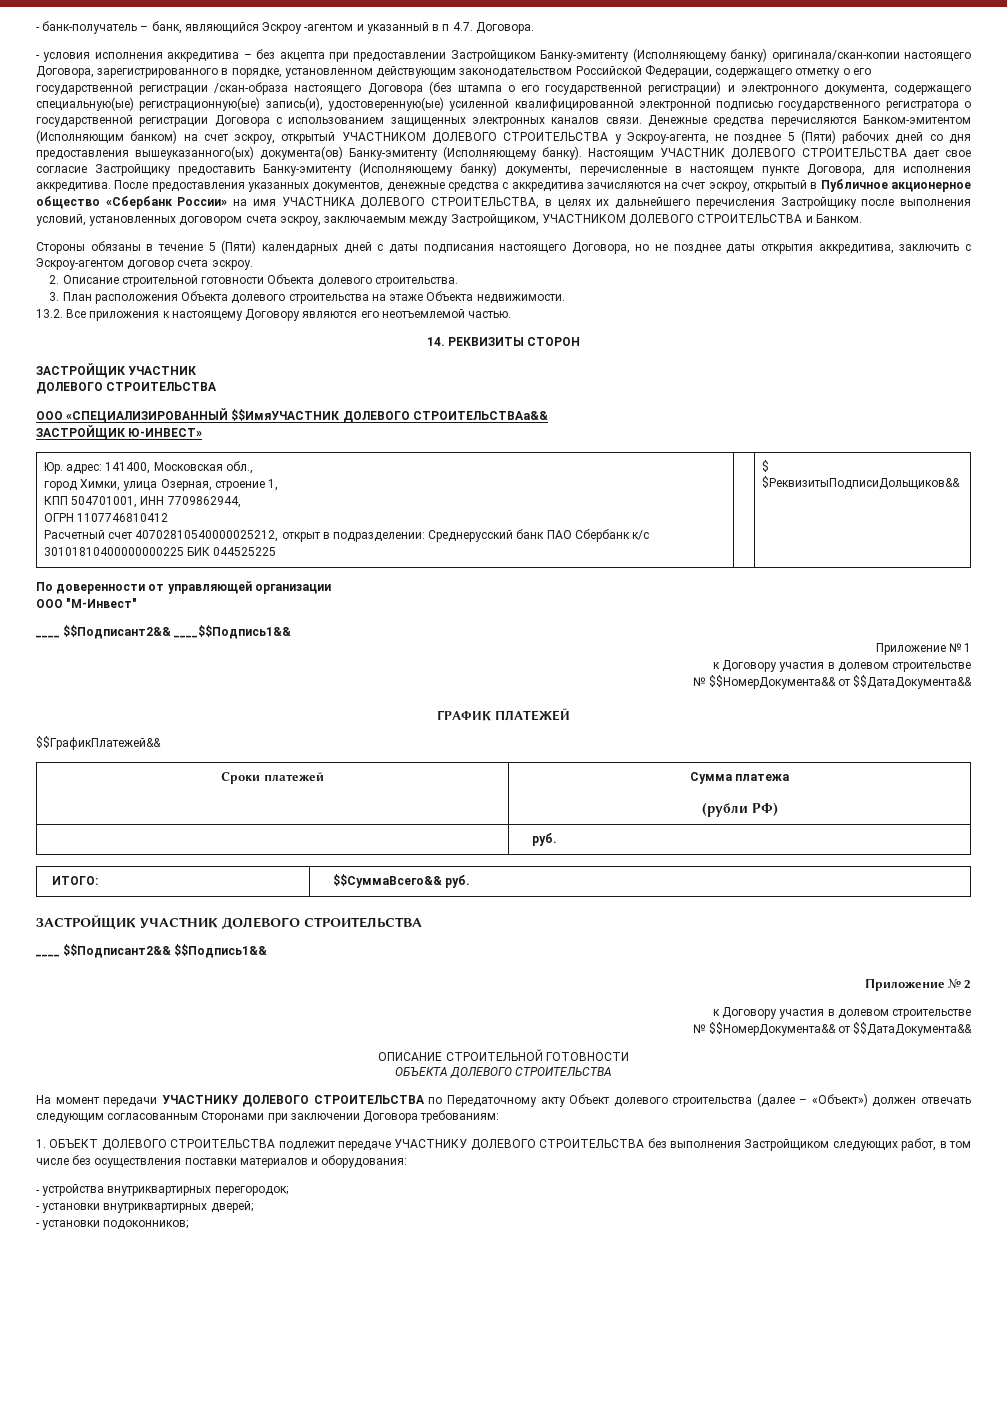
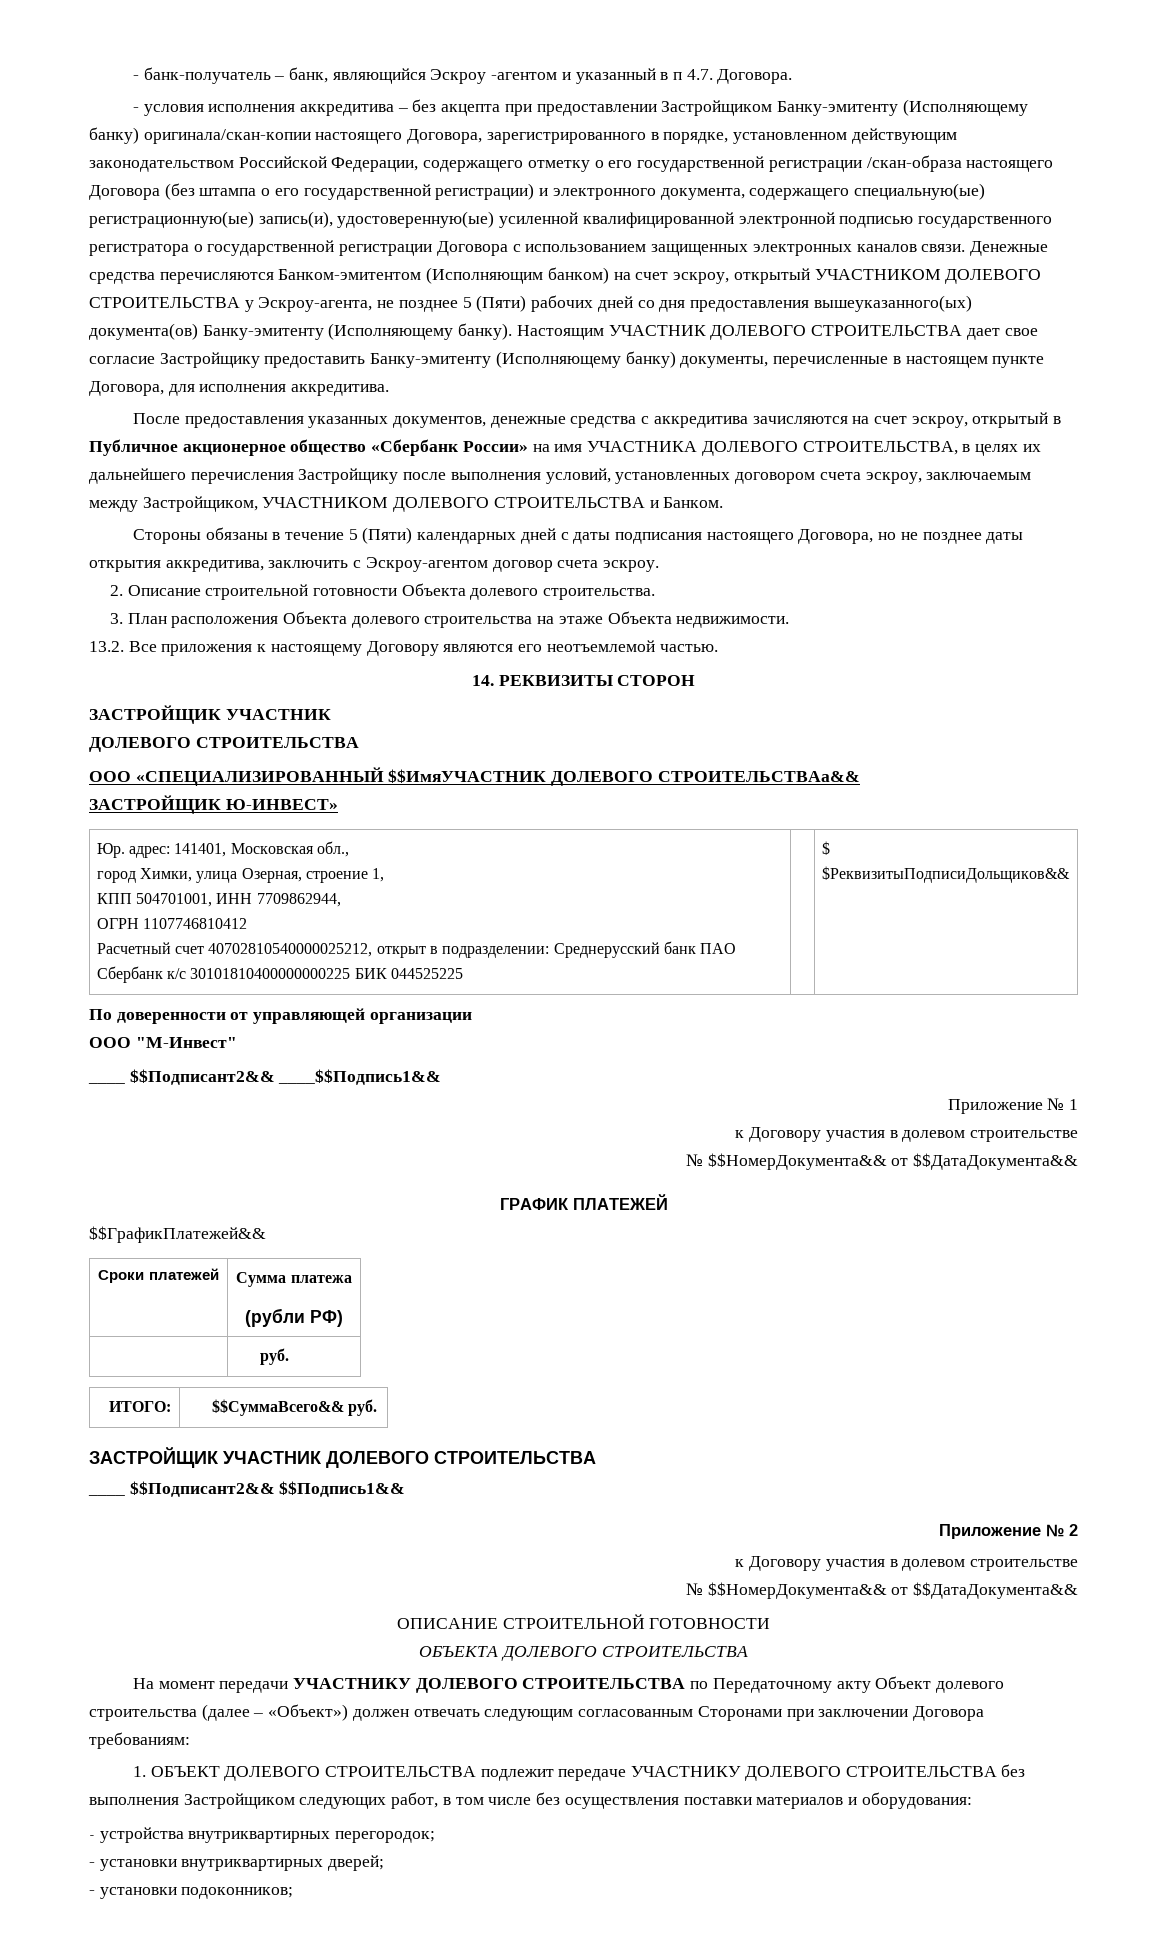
- Настоящим УЧАСТНИК ДОЛЕВОГО СТРОИТЕЛЬСТВА дает свое согласие Застройщику предоставить Банку-эмитенту (Исполняющему банку) документы, перечисленные в настоящем пункте Договора, для исполнения аккредитива. После предоставления указанных документов, денежные средства с аккредитива зачисляются на счет эскроу, открытый в Публичное акционерное общество «Сбербанк России» на имя УЧАСТНИКА ДОЛЕВОГО СТРОИТЕЛЬСТВА, в целях их дальнейшего перечисления Застройщику после выполнения условий, установленных договором счета эскроу, заключаемым между Застройщиком, УЧАСТНИКОМ ДОЛЕВОГО СТРОИТЕЛЬСТВА и Банком.
+ Настоящим УЧАСТНИК ДОЛЕВОГО СТРОИТЕЛЬСТВА дает свое согласие Застройщику предоставить Банку-эмитенту (Исполняющему банку) документы, перечисленные в настоящем пункте Договора, для исполнения аккредитива.
+ После предоставления указанных документов, денежные средства с аккредитива зачисляются на счет эскроу, открытый в Публичное акционерное общество «Сбербанк России» на имя УЧАСТНИКА ДОЛЕВОГО СТРОИТЕЛЬСТВА, в целях их дальнейшего перечисления Застройщику после выполнения условий, установленных договором счета эскроу, заключаемым между Застройщиком, УЧАСТНИКОМ ДОЛЕВОГО СТРОИТЕЛЬСТВА и Банком.
- Юр. адрес: 141400, Московская обл.,
+ Юр. адрес: 141401, Московская обл.,

